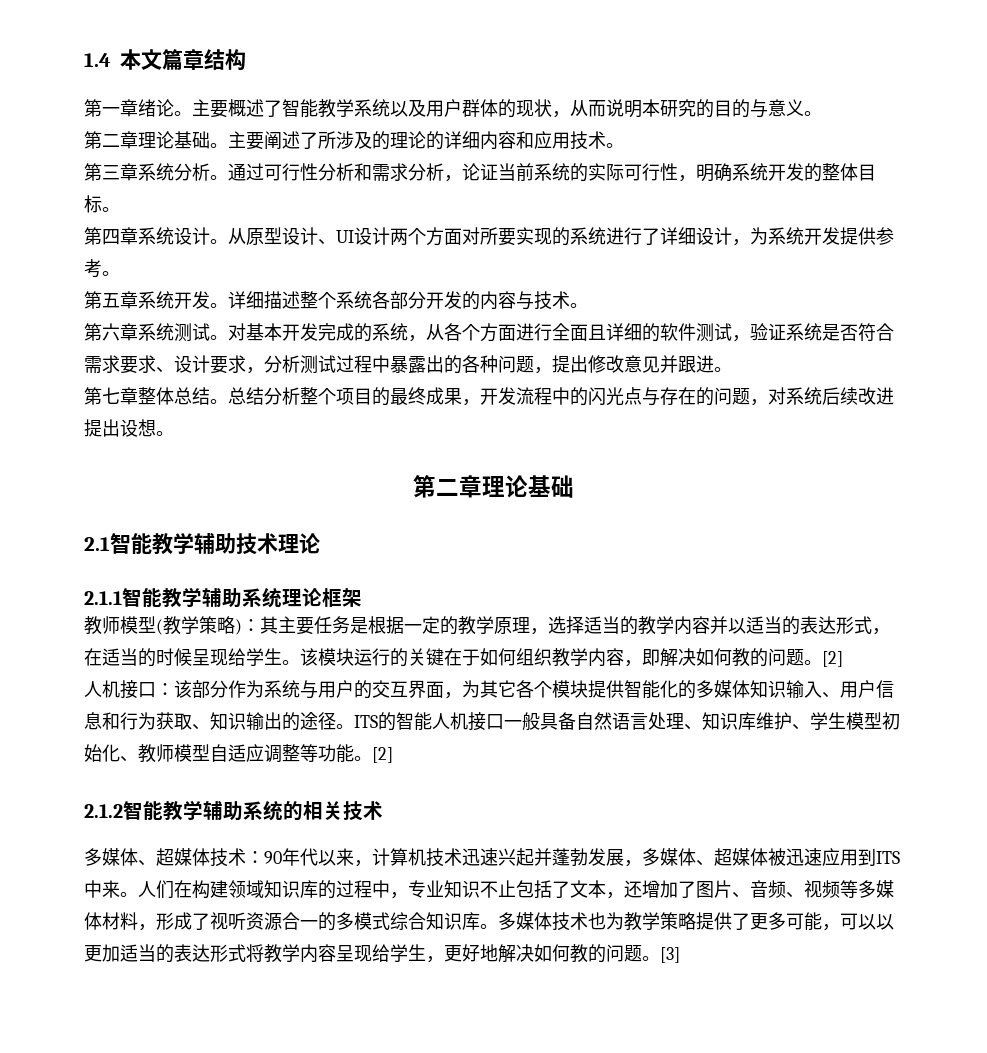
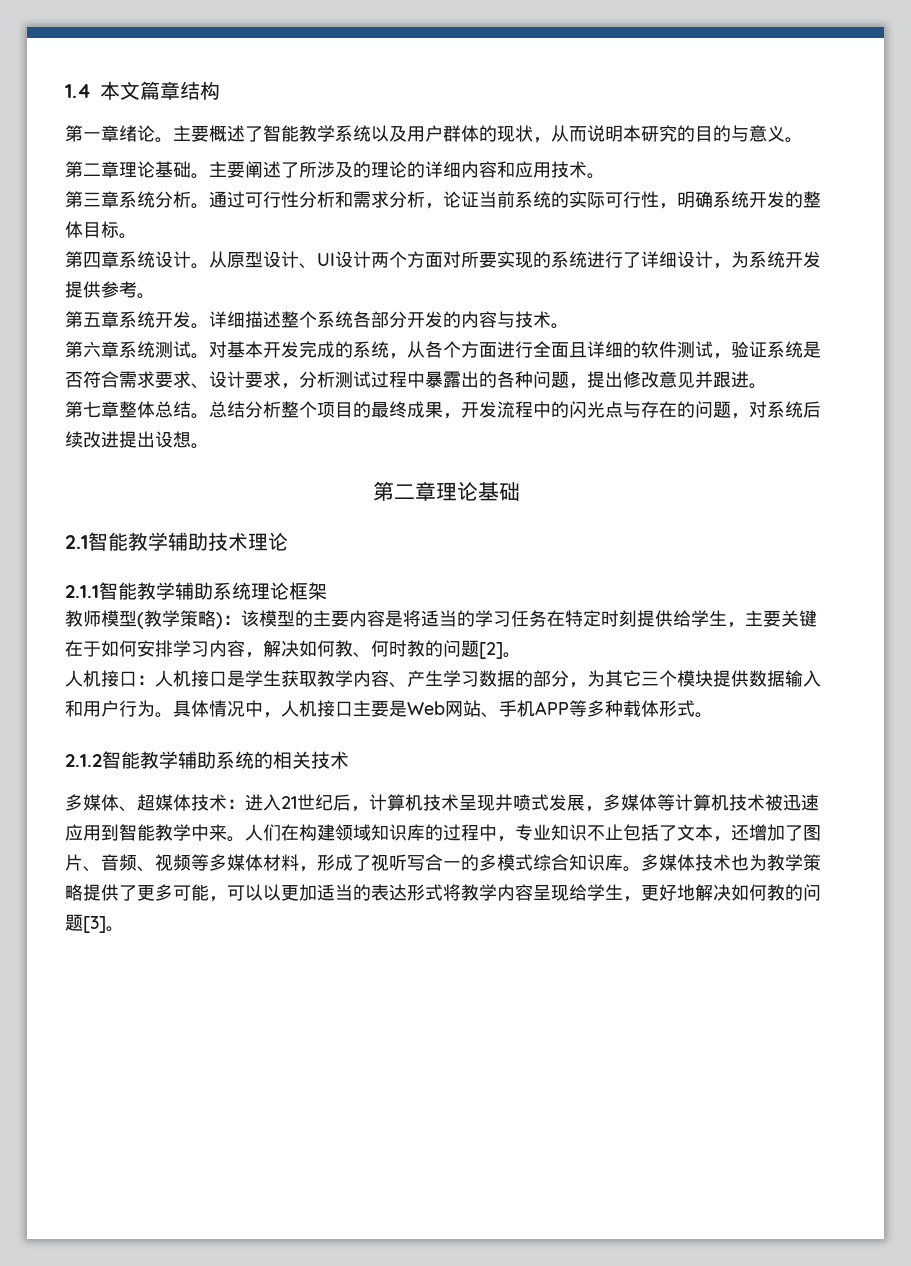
- 教师模型(教学策略)：其主要任务是根据一定的教学原理，选择适当的教学内容并以适当的表达形式，在适当的时候呈现给学生。该模块运行的关键在于如何组织教学内容，即解决如何教的问题。[2]
+ 教师模型(教学策略)：该模型的主要内容是将适当的学习任务在特定时刻提供给学生，主要关键在于如何安排学习内容，解决如何教、何时教的问题[2]。
- 人机接口：该部分作为系统与用户的交互界面，为其它各个模块提供智能化的多媒体知识输入、用户信息和行为获取、知识输出的途径。ITS的智能人机接口一般具备自然语言处理、知识库维护、学生模型初始化、教师模型自适应调整等功能。[2]
+ 人机接口：人机接口是学生获取教学内容、产生学习数据的部分，为其它三个模块提供数据输入和用户行为。具体情况中，人机接口主要是Web网站、手机APP等多种载体形式。
- 多媒体、超媒体技术：90年代以来，计算机技术迅速兴起并蓬勃发展，多媒体、超媒体被迅速应用到ITS中来。
+ 多媒体、超媒体技术：进入21世纪后，计算机技术呈现井喷式发展，多媒体等计算机技术被迅速应用到智能教学中来。
- 人们在构建领域知识库的过程中，专业知识不止包括了文本，还增加了图片、音频、视频等多媒体材料，形成了视听资源合一的多模式综合知识库。
+ 人们在构建领域知识库的过程中，专业知识不止包括了文本，还增加了图片、音频、视频等多媒体材料，形成了视听写合一的多模式综合知识库。
- 多媒体技术也为教学策略提供了更多可能，可以以更加适当的表达形式将教学内容呈现给学生，更好地解决如何教的问题。[3]
+ 多媒体技术也为教学策略提供了更多可能，可以以更加适当的表达形式将教学内容呈现给学生，更好地解决如何教的问题[3]。

